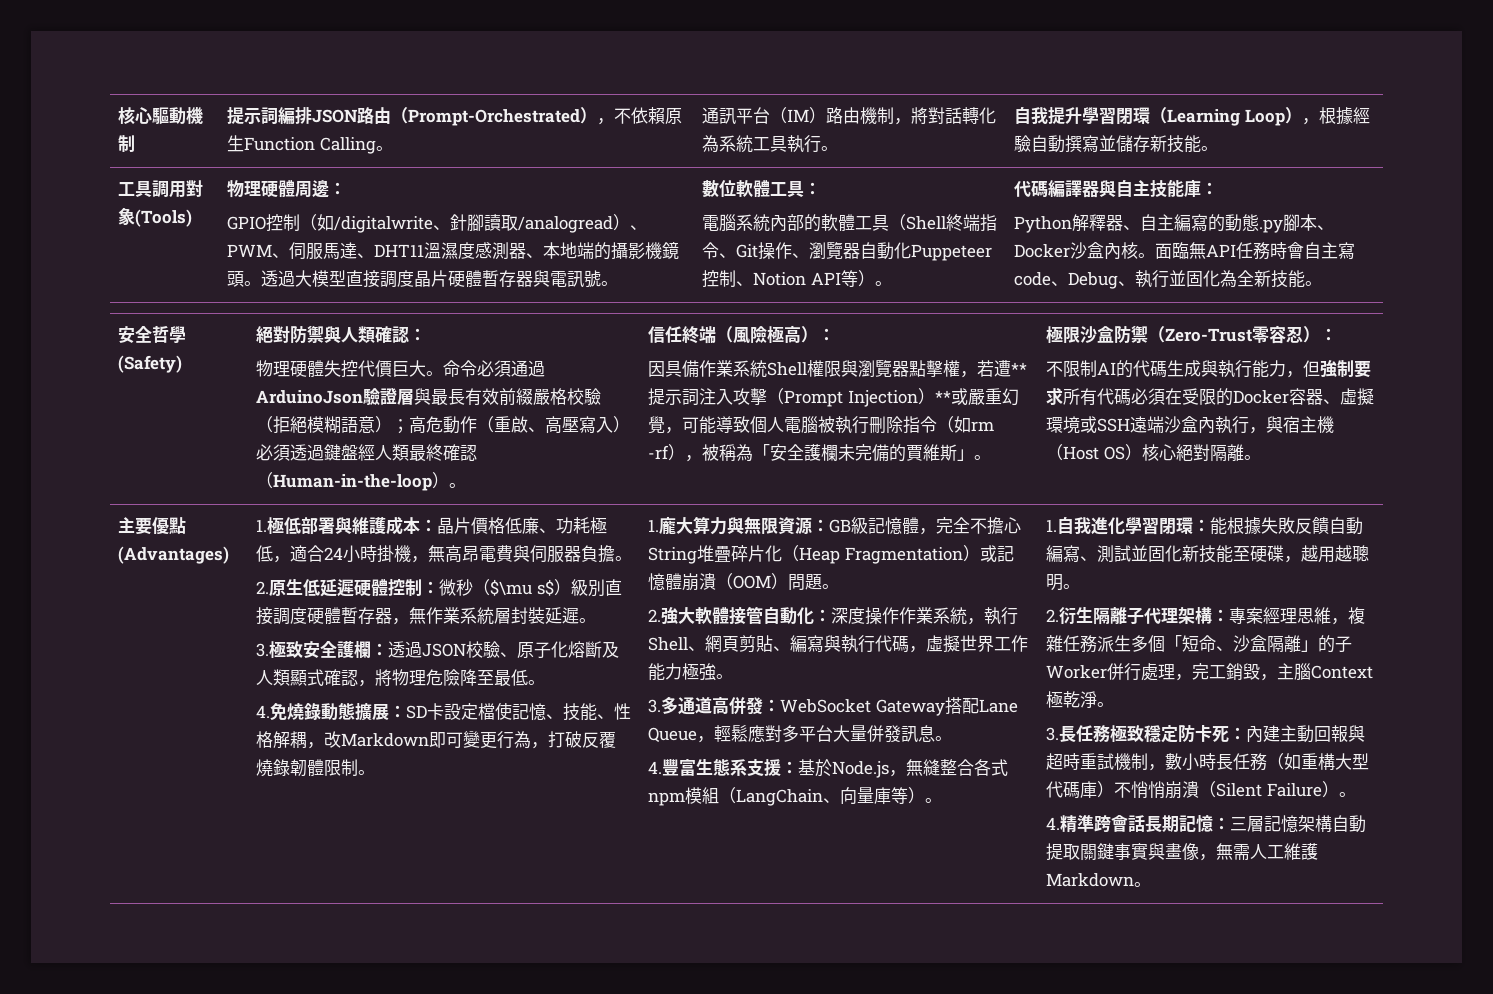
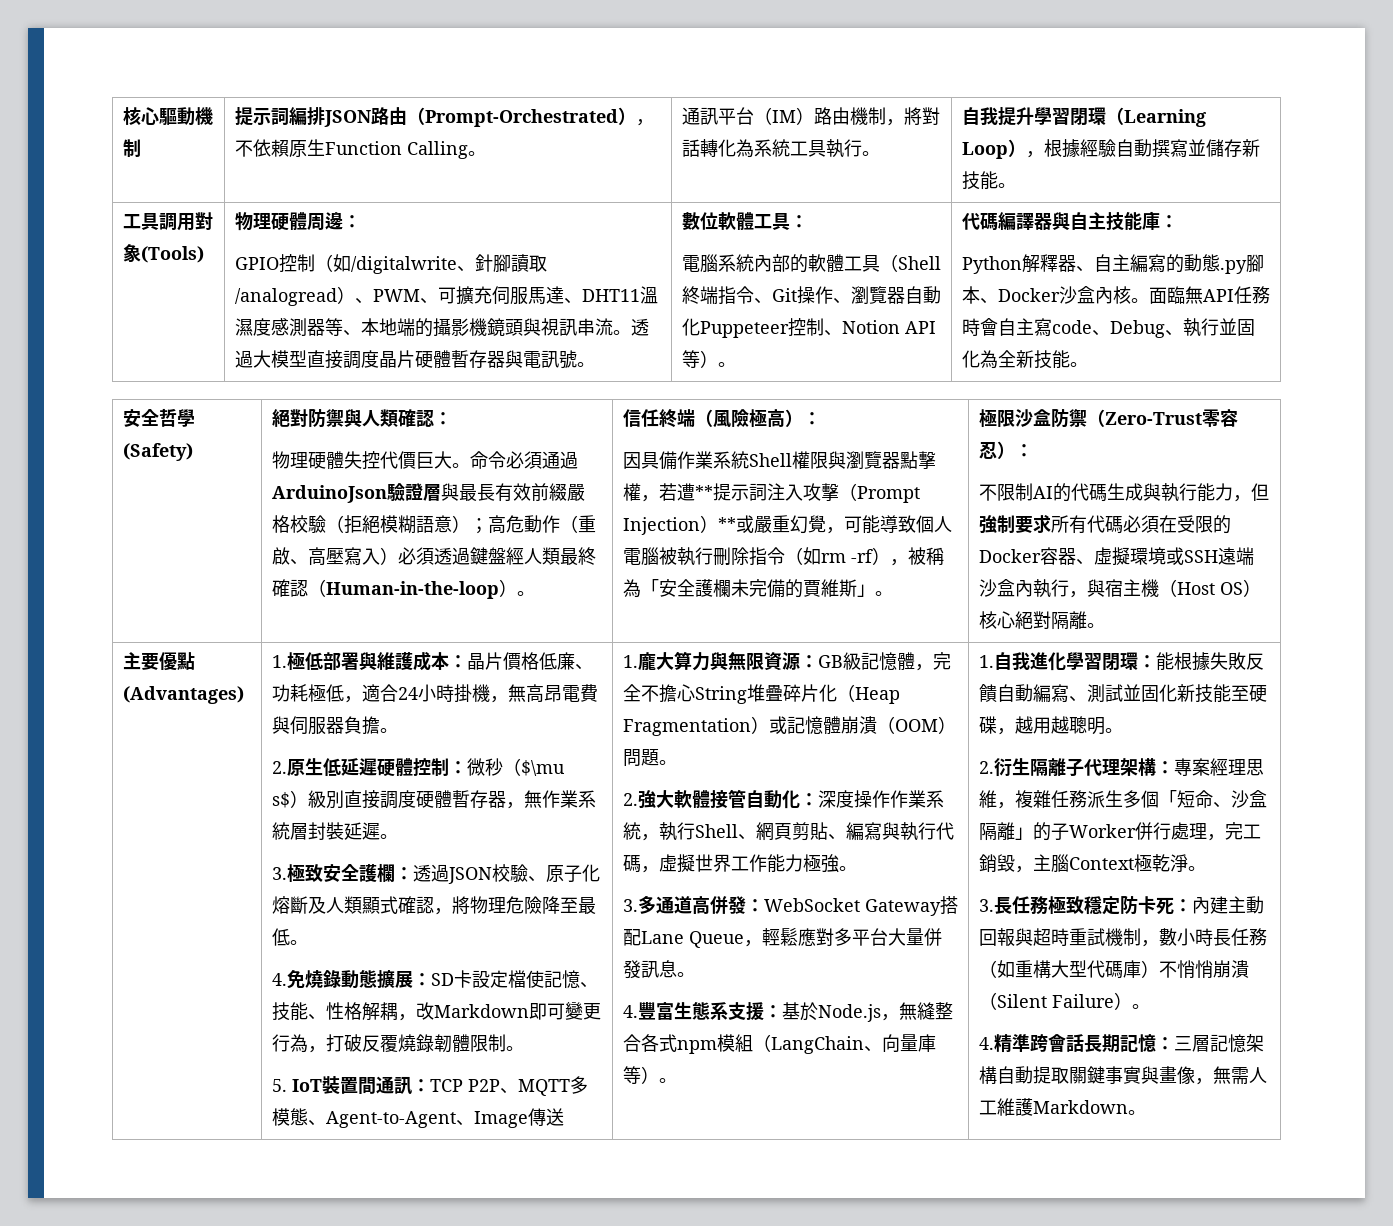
- GPIO控制（如/digitalwrite、針腳讀取/analogread）、PWM、伺服馬達、DHT11溫濕度感測器、本地端的攝影機鏡頭。
+ GPIO控制（如/digitalwrite、針腳讀取/analogread）、PWM、可擴充伺服馬達、DHT11溫濕度感測器等、本地端的攝影機鏡頭與視訊串流。
+ 5. IoT裝置間通訊：TCP P2P、MQTT多模態、Agent-to-Agent、Image傳送

